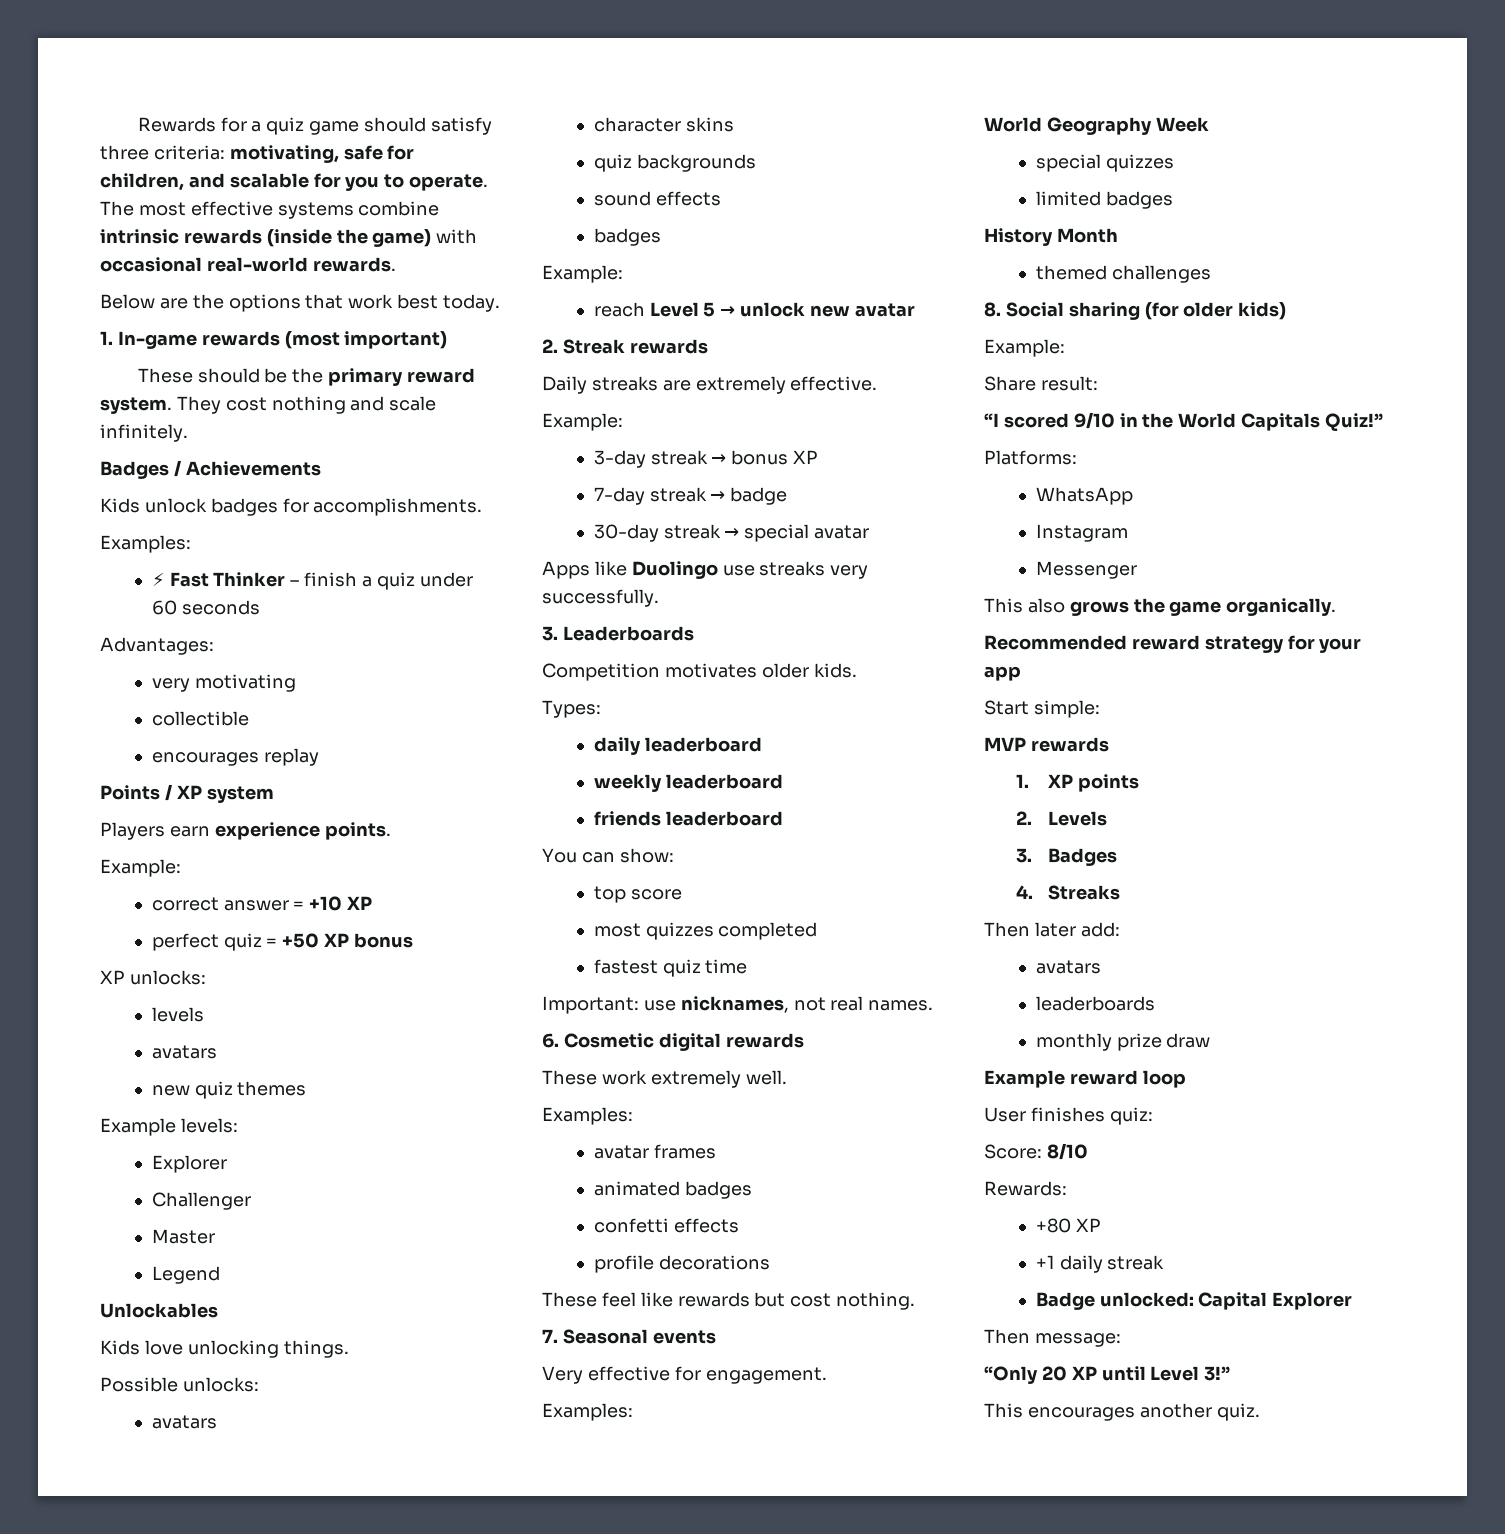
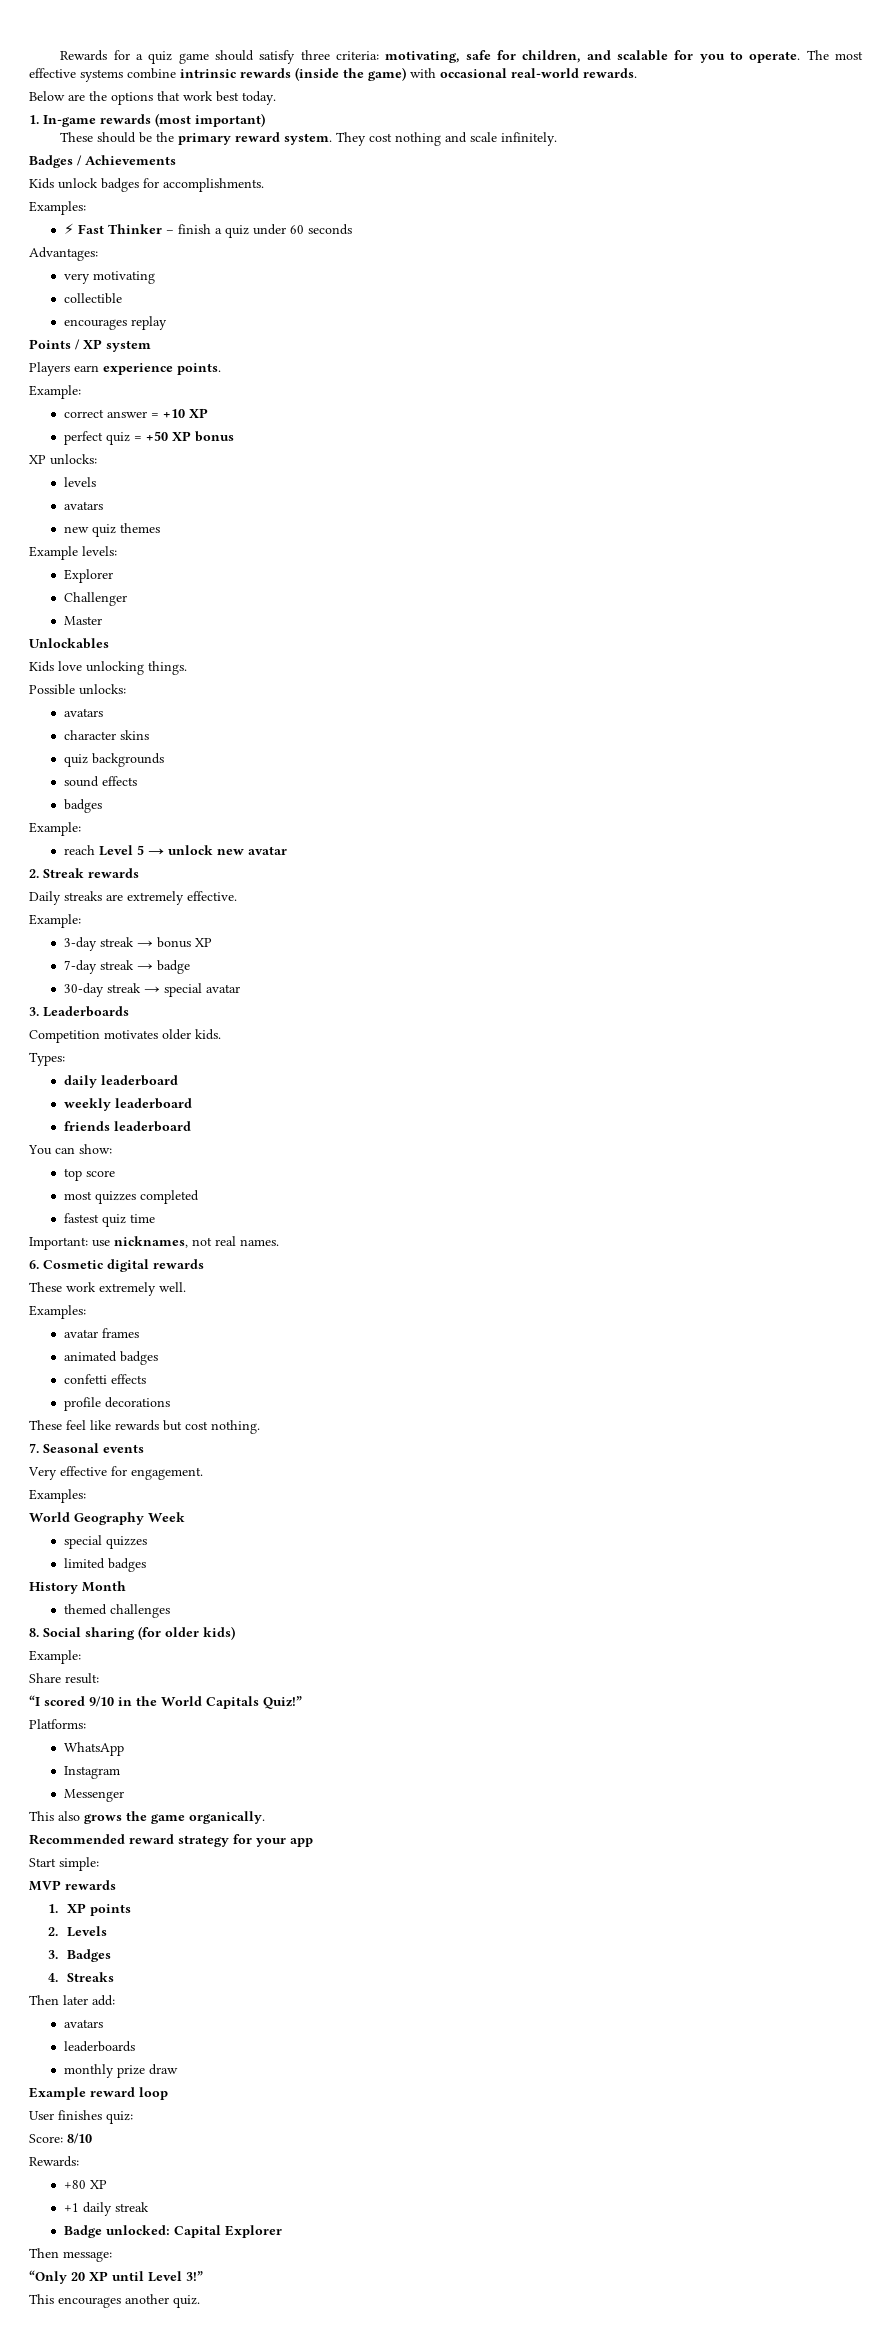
- Legend
- Apps like Duolingo use streaks very successfully.

